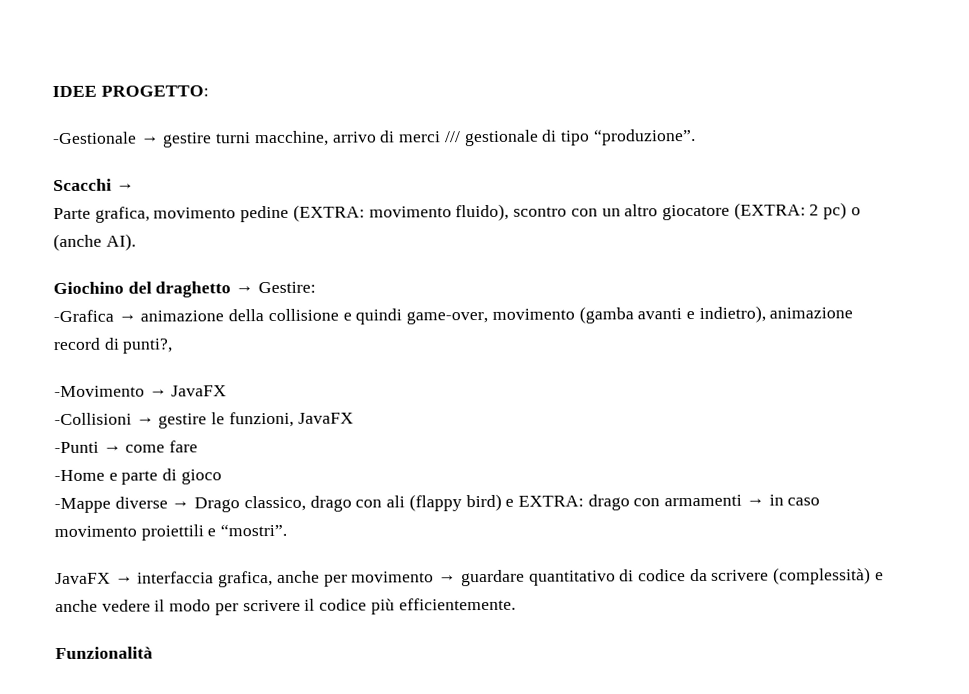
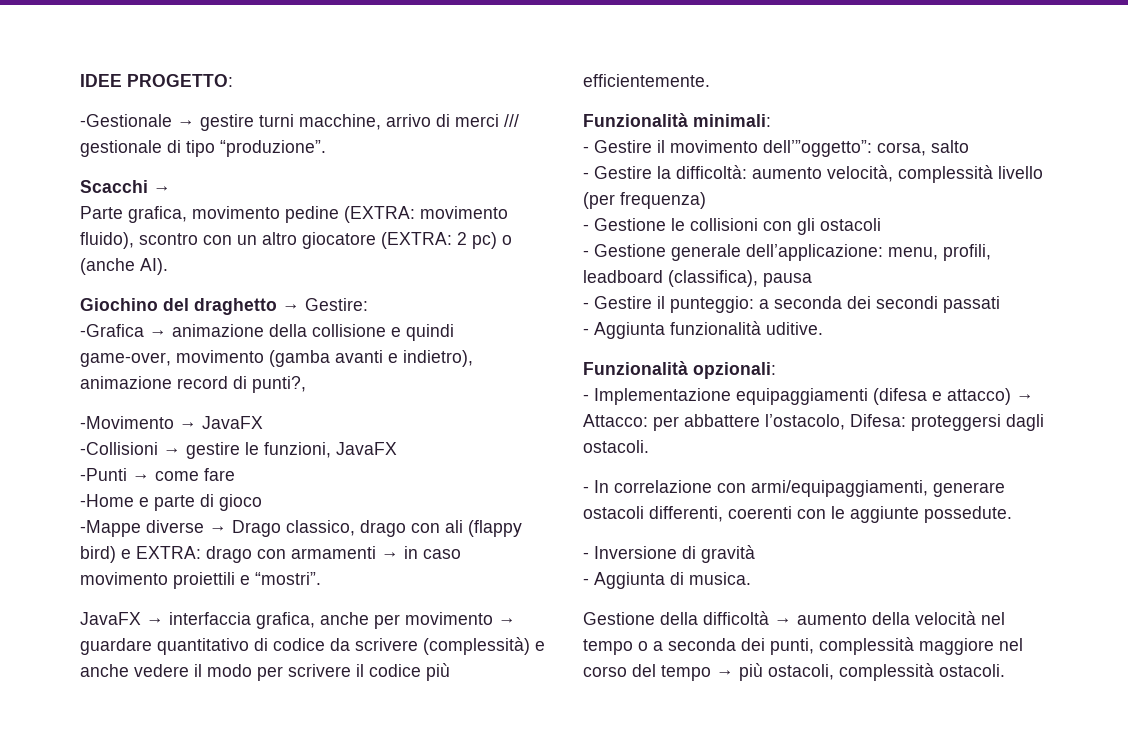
- Funzionalità
+ Funzionalità minimali:
+ - Gestire il movimento dell’”oggetto”: corsa, salto
+ - Gestire la difficoltà: aumento velocità, complessità livello (per frequenza)
+ - Gestione le collisioni con gli ostacoli
+ - Gestione generale dell’applicazione: menu, profili, leadboard (classifica), pausa
+ - Gestire il punteggio: a seconda dei secondi passati
+ - Aggiunta funzionalità uditive.
+ Funzionalità opzionali:
+ - Implementazione equipaggiamenti (difesa e attacco) → Attacco: per abbattere l’ostacolo, Difesa: proteggersi dagli ostacoli.
+ - In correlazione con armi/equipaggiamenti, generare ostacoli differenti, coerenti con le aggiunte possedute.
+ - Inversione di gravità
+ - Aggiunta di musica.
+ Gestione della difficoltà → aumento della velocità nel tempo o a seconda dei punti, complessità maggiore nel corso del tempo → più ostacoli, complessità ostacoli.

